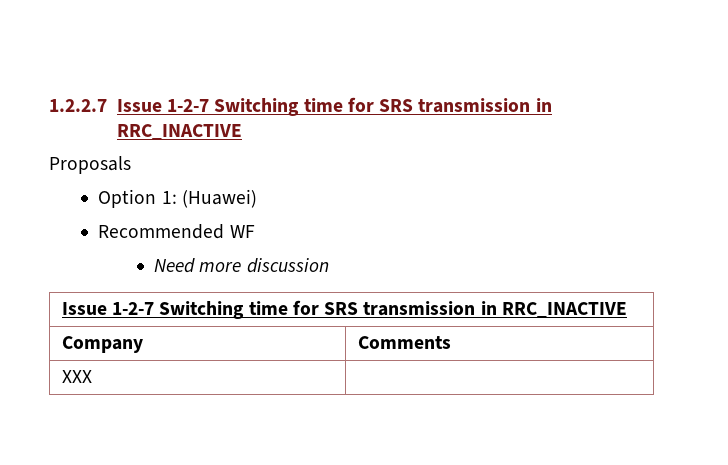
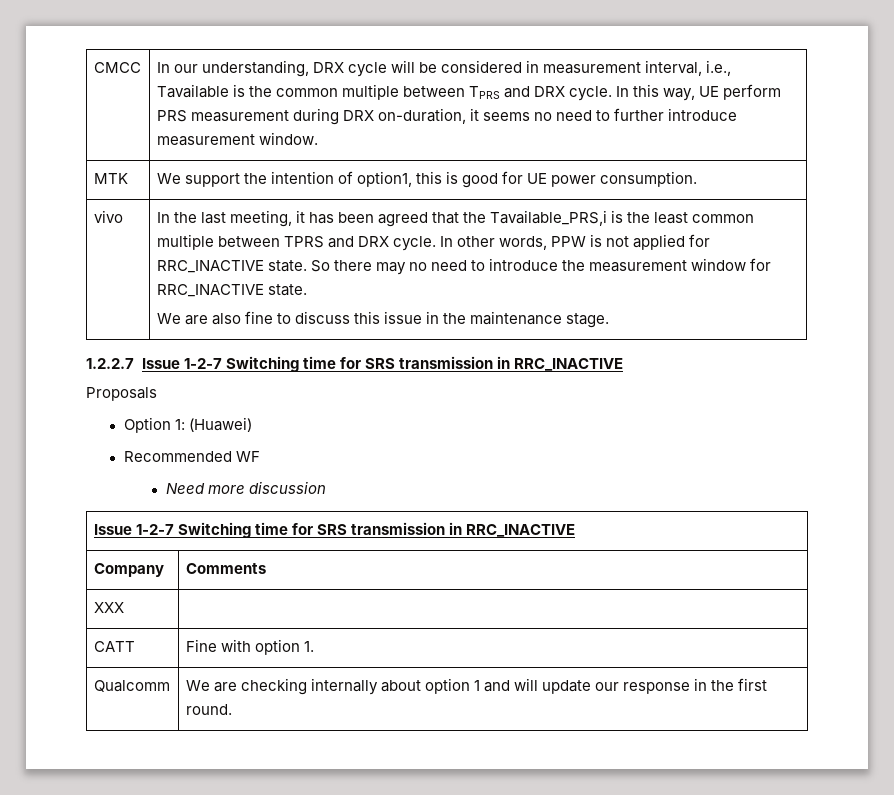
+ CMCC | In our understanding, DRX cycle will be considered in measurement interval, i.e., Tavailable is the common multiple between TPRS and DRX cycle. In this way, UE perform PRS measurement during DRX on-duration, it seems no need to further introduce measurement window.
+ MTK | We support the intention of option1, this is good for UE power consumption.
+ vivo | In the last meeting, it has been agreed that the Tavailable_PRS,i is the least common multiple between TPRS and DRX cycle. In other words, PPW is not applied for RRC_INACTIVE state. So there may no need to introduce the measurement window for RRC_INACTIVE state.
+ We are also fine to discuss this issue in the maintenance stage.
+ CATT | Fine with option 1.
+ Qualcomm | We are checking internally about option 1 and will update our response in the first round.

